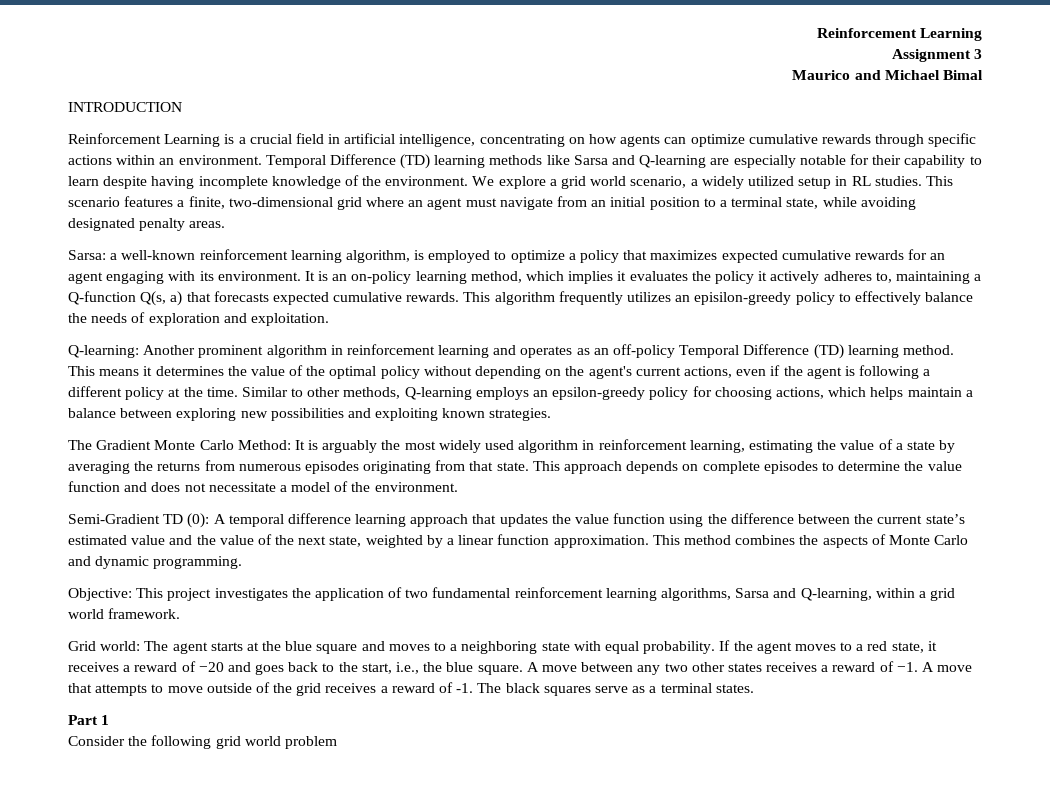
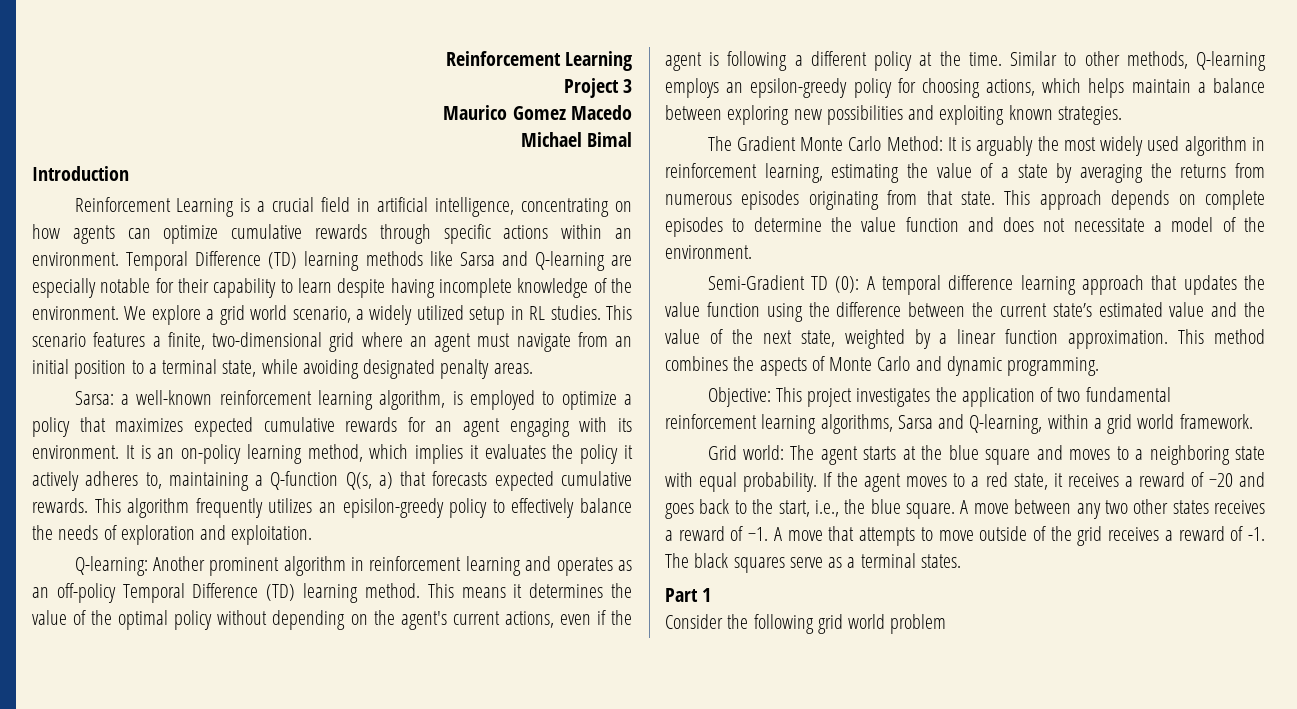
- Assignment 3
+ Project 3
- Maurico and Michael Bimal
+ Maurico Gomez Macedo
+ Michael Bimal
- INTRODUCTION
+ Introduction

